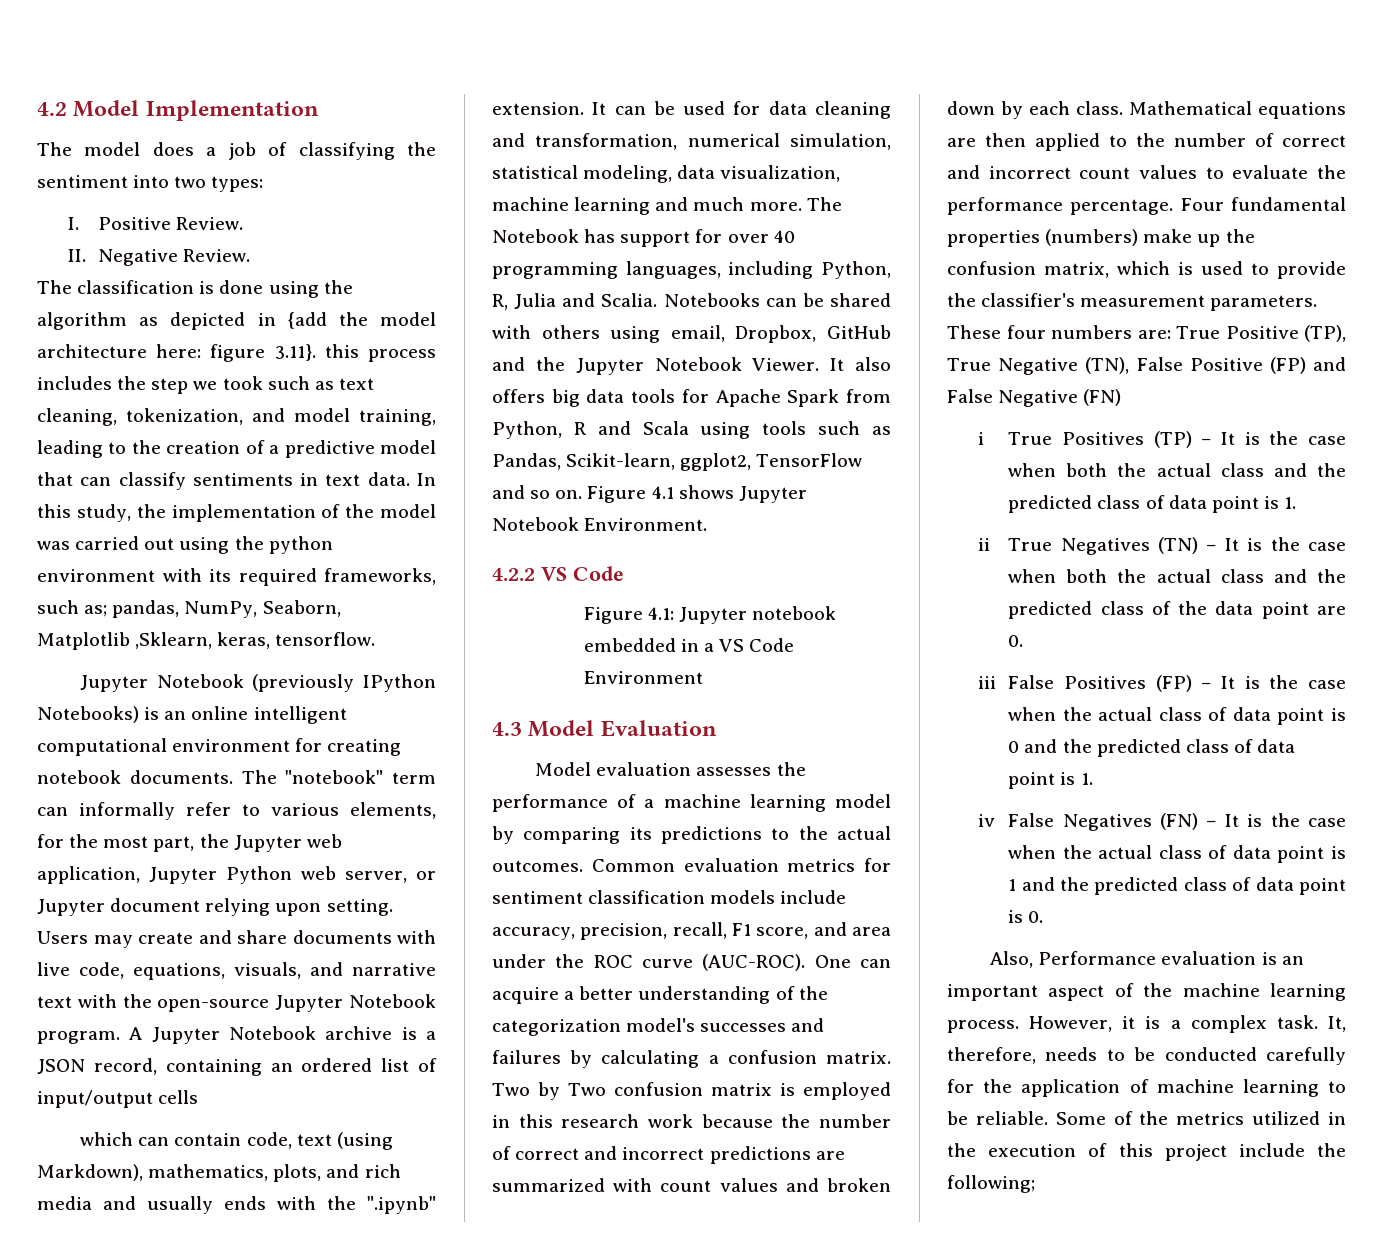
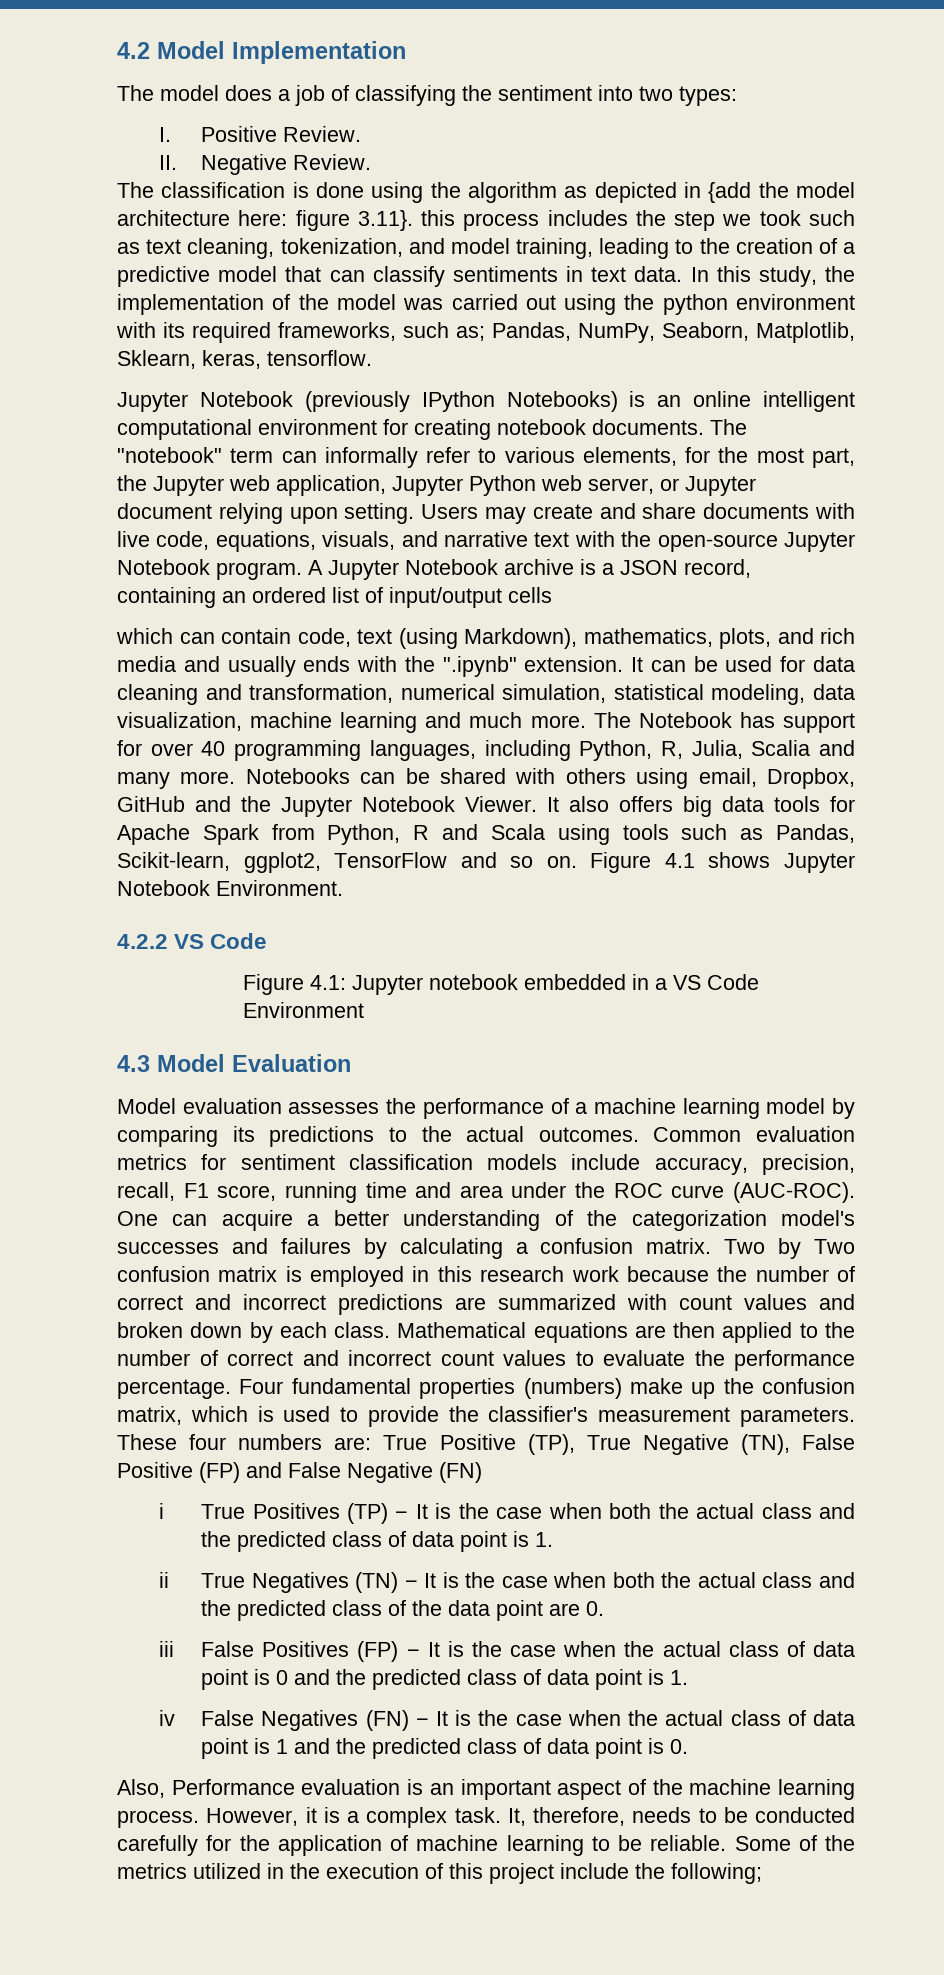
- In this study, the implementation of the model was carried out using the python environment with its required frameworks, such as; pandas, NumPy, Seaborn, Matplotlib ,Sklearn, keras, tensorflow.
+ In this study, the implementation of the model was carried out using the python environment with its required frameworks, such as; Pandas, NumPy, Seaborn, Matplotlib, Sklearn, keras, tensorflow.
- The Notebook has support for over 40 programming languages, including Python, R, Julia and Scalia.
+ The Notebook has support for over 40 programming languages, including Python, R, Julia, Scalia and many more.
- Common evaluation metrics for sentiment classification models include accuracy, precision, recall, F1 score, and area under the ROC curve (AUC-ROC).
+ Common evaluation metrics for sentiment classification models include accuracy, precision, recall, F1 score, running time and area under the ROC curve (AUC-ROC).

